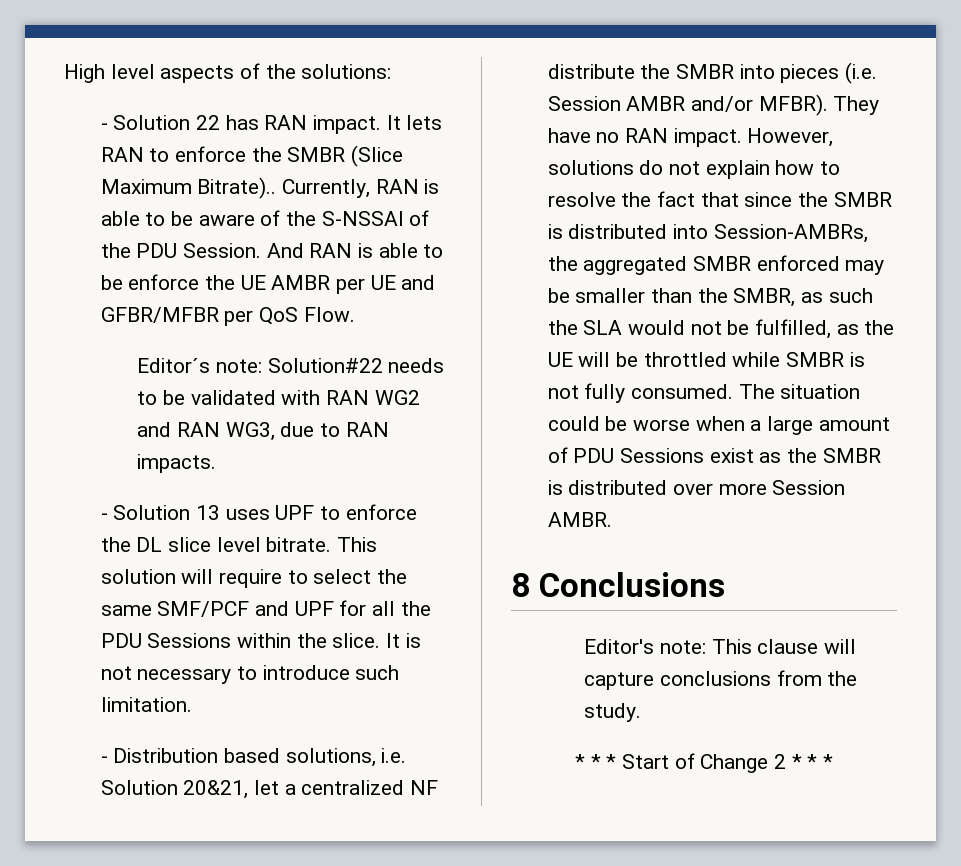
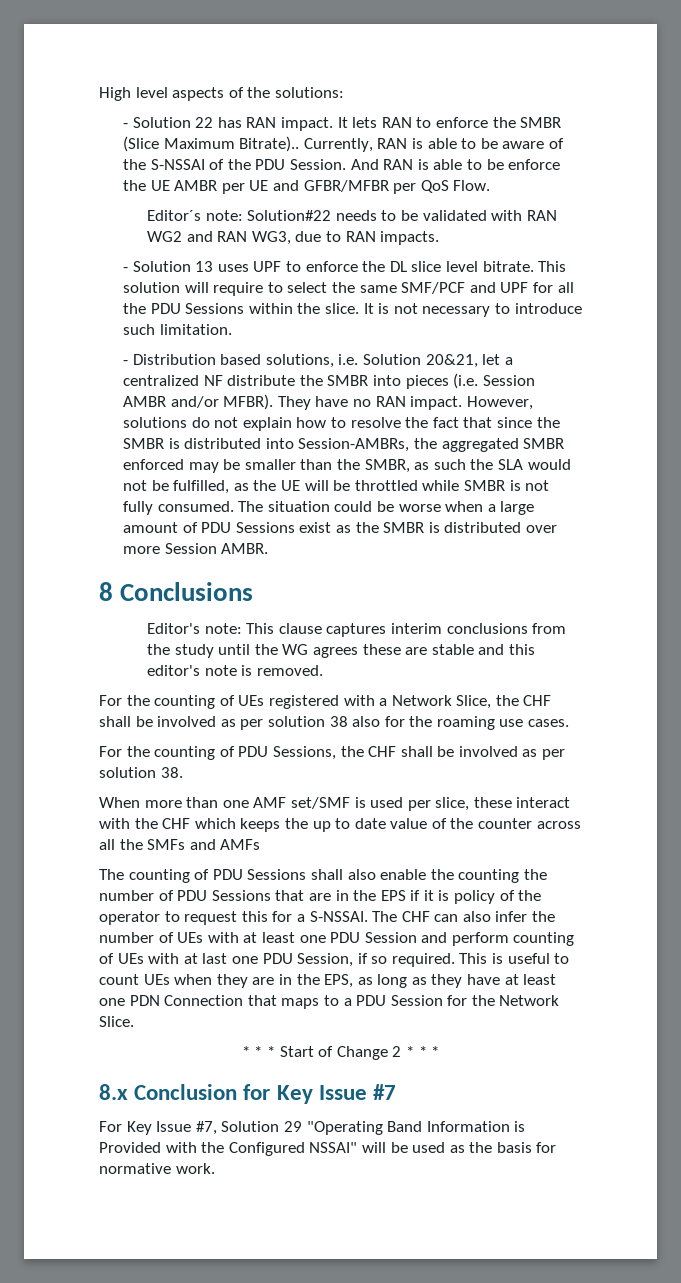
- Editor's note: This clause will capture conclusions from the study.
+ Editor's note: This clause captures interim conclusions from the study until the WG agrees these are stable and this editor's note is removed.
+ For the counting of UEs registered with a Network Slice, the CHF shall be involved as per solution 38 also for the roaming use cases.
+ For the counting of PDU Sessions, the CHF shall be involved as per solution 38.
+ When more than one AMF set/SMF is used per slice, these interact with the CHF which keeps the up to date value of the counter across all the SMFs and AMFs
+ The counting of PDU Sessions shall also enable the counting the number of PDU Sessions that are in the EPS if it is policy of the operator to request this for a S-NSSAI. The CHF can also infer the number of UEs with at least one PDU Session and perform counting of UEs with at last one PDU Session, if so required. This is useful to count UEs when they are in the EPS, as long as they have at least one PDN Connection that maps to a PDU Session for the Network Slice.
+ 8.x Conclusion for Key Issue #7
+ For Key Issue #7, Solution 29 "Operating Band Information is Provided with the Configured NSSAI" will be used as the basis for normative work.

